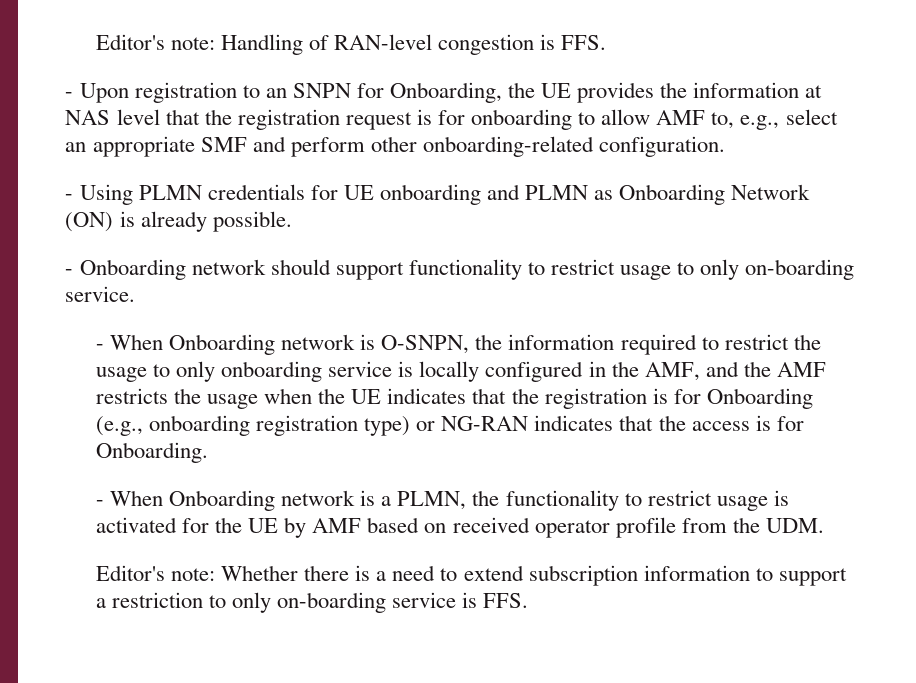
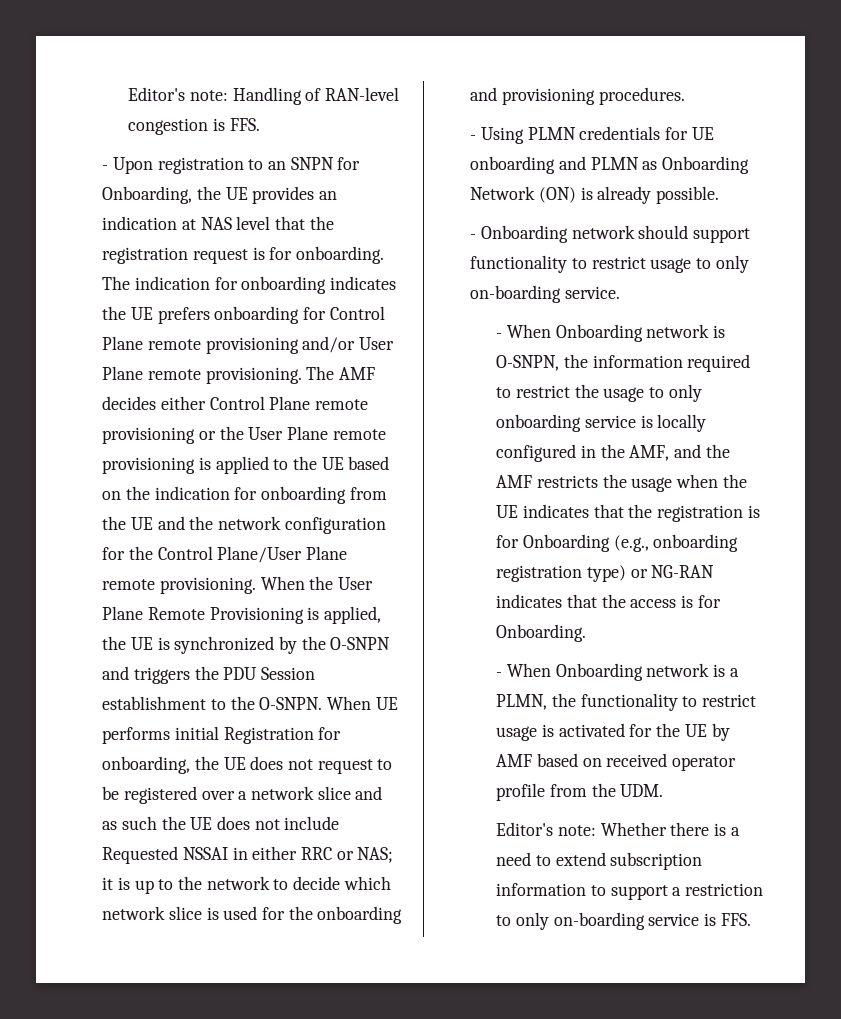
- - Upon registration to an SNPN for Onboarding, the UE provides the information at NAS level that the registration request is for onboarding to allow AMF to, e.g., select an appropriate SMF and perform other onboarding-related configuration.
+ - Upon registration to an SNPN for Onboarding, the UE provides an indication at NAS level that the registration request is for onboarding. The indication for onboarding indicates the UE prefers onboarding for Control Plane remote provisioning and/or User Plane remote provisioning. The AMF decides either Control Plane remote provisioning or the User Plane remote provisioning is applied to the UE based on the indication for onboarding from the UE and the network configuration for the Control Plane/User Plane remote provisioning. When the User Plane Remote Provisioning is applied, the UE is synchronized by the O-SNPN and triggers the PDU Session establishment to the O-SNPN. When UE performs initial Registration for onboarding, the UE does not request to be registered over a network slice and as such the UE does not include Requested NSSAI in either RRC or NAS; it is up to the network to decide which network slice is used for the onboarding and provisioning procedures.

